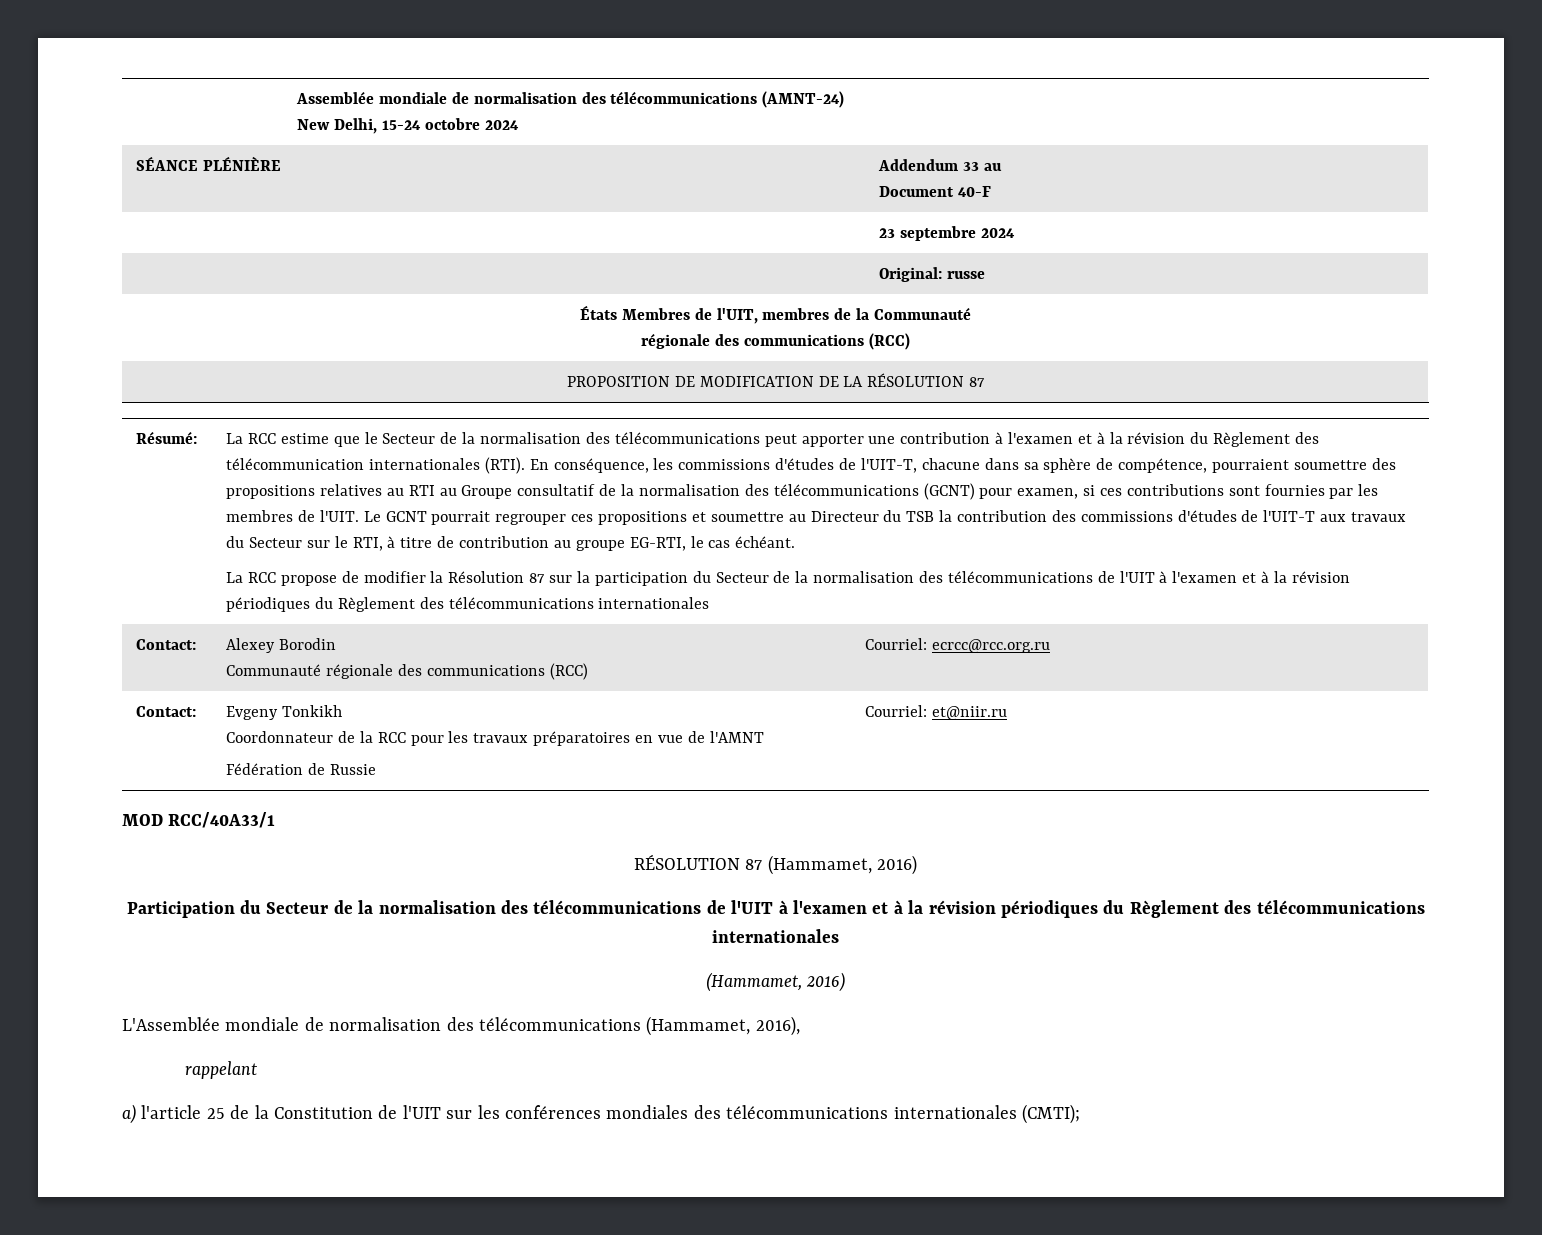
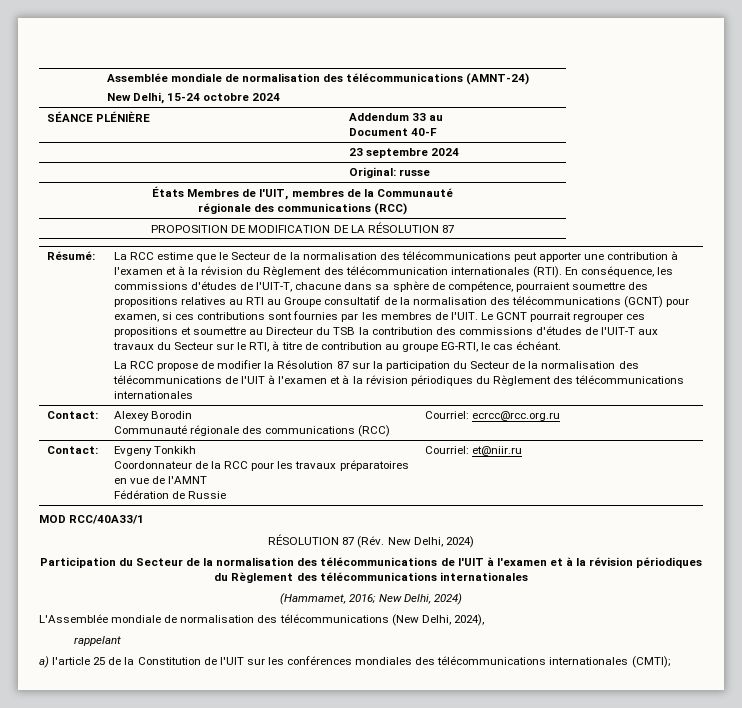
- RÉSOLUTION 87 (Hammamet, 2016)
+ RÉSOLUTION 87 (Rév. New Delhi, 2024)
  Participation du Secteur de la normalisation des télécommunications de l'UIT à l'examen et à la révision périodiques du Règlement des télécommunications internationales
- (Hammamet, 2016)
+ (Hammamet, 2016; New Delhi, 2024)
- L'Assemblée mondiale de normalisation des télécommunications (Hammamet, 2016),
+ L'Assemblée mondiale de normalisation des télécommunications (New Delhi, 2024),

